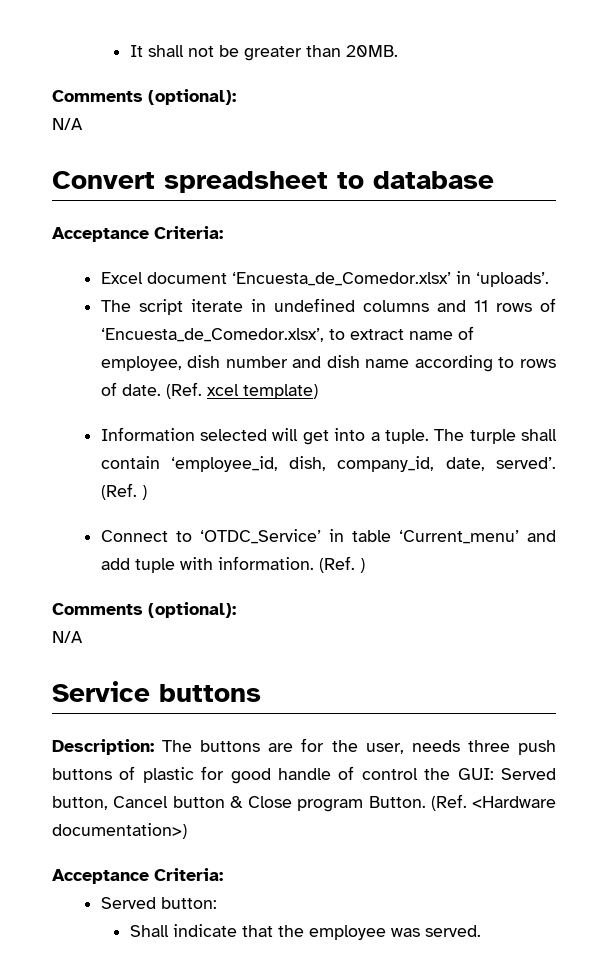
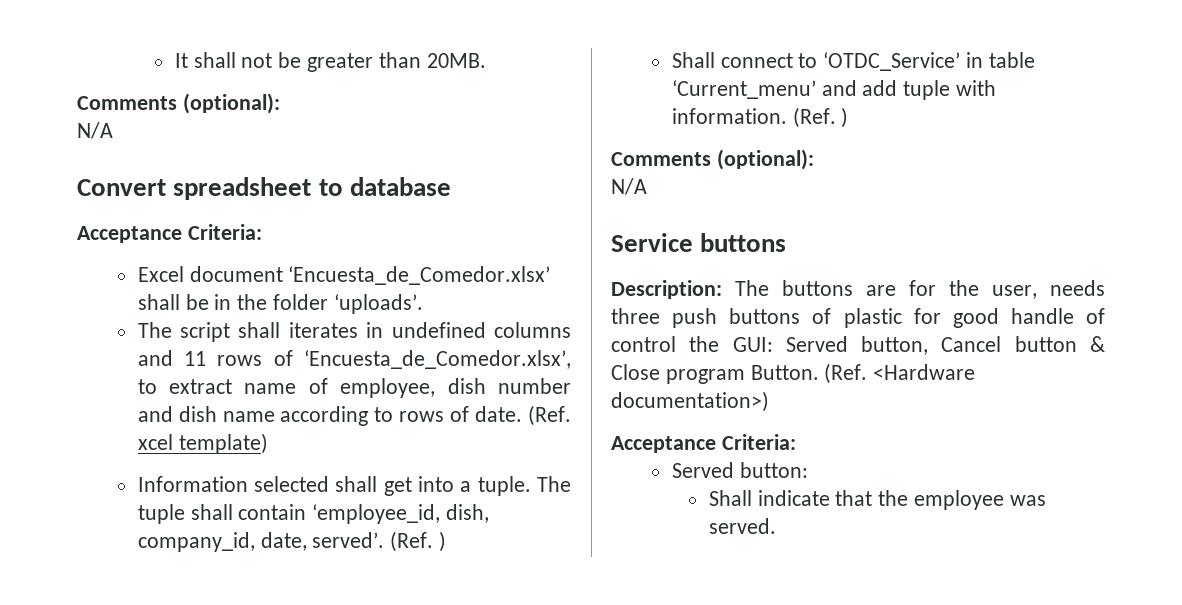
- Excel document ‘Encuesta_de_Comedor.xlsx’ in ‘uploads’.
+ Excel document ‘Encuesta_de_Comedor.xlsx’ shall be in the folder ‘uploads’.
- The script iterate in undefined columns and 11 rows of ‘Encuesta_de_Comedor.xlsx’, to extract name of employee, dish number and dish name according to rows of date.
+ The script shall iterates in undefined columns and 11 rows of ‘Encuesta_de_Comedor.xlsx’, to extract name of employee, dish number and dish name according to rows of date.
- Information selected will get into a tuple.
+ Information selected shall get into a tuple.
- The turple shall contain ‘employee_id, dish, company_id, date, served’.
+ The tuple shall contain ‘employee_id, dish, company_id, date, served’.
- Connect to ‘OTDC_Service’ in table ‘Current_menu’ and add tuple with information.
+ Shall connect to ‘OTDC_Service’ in table ‘Current_menu’ and add tuple with information.

